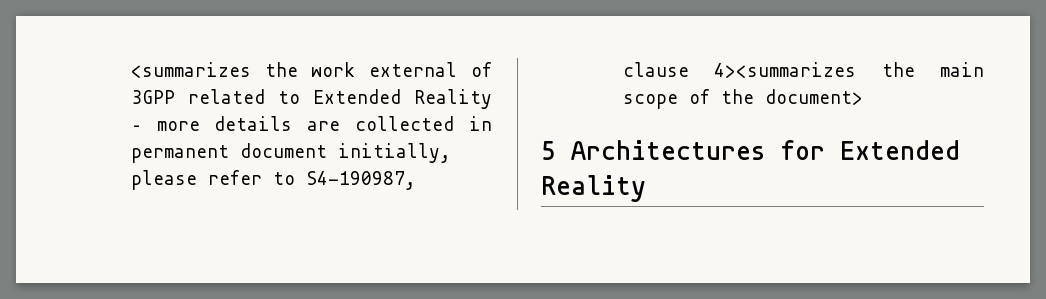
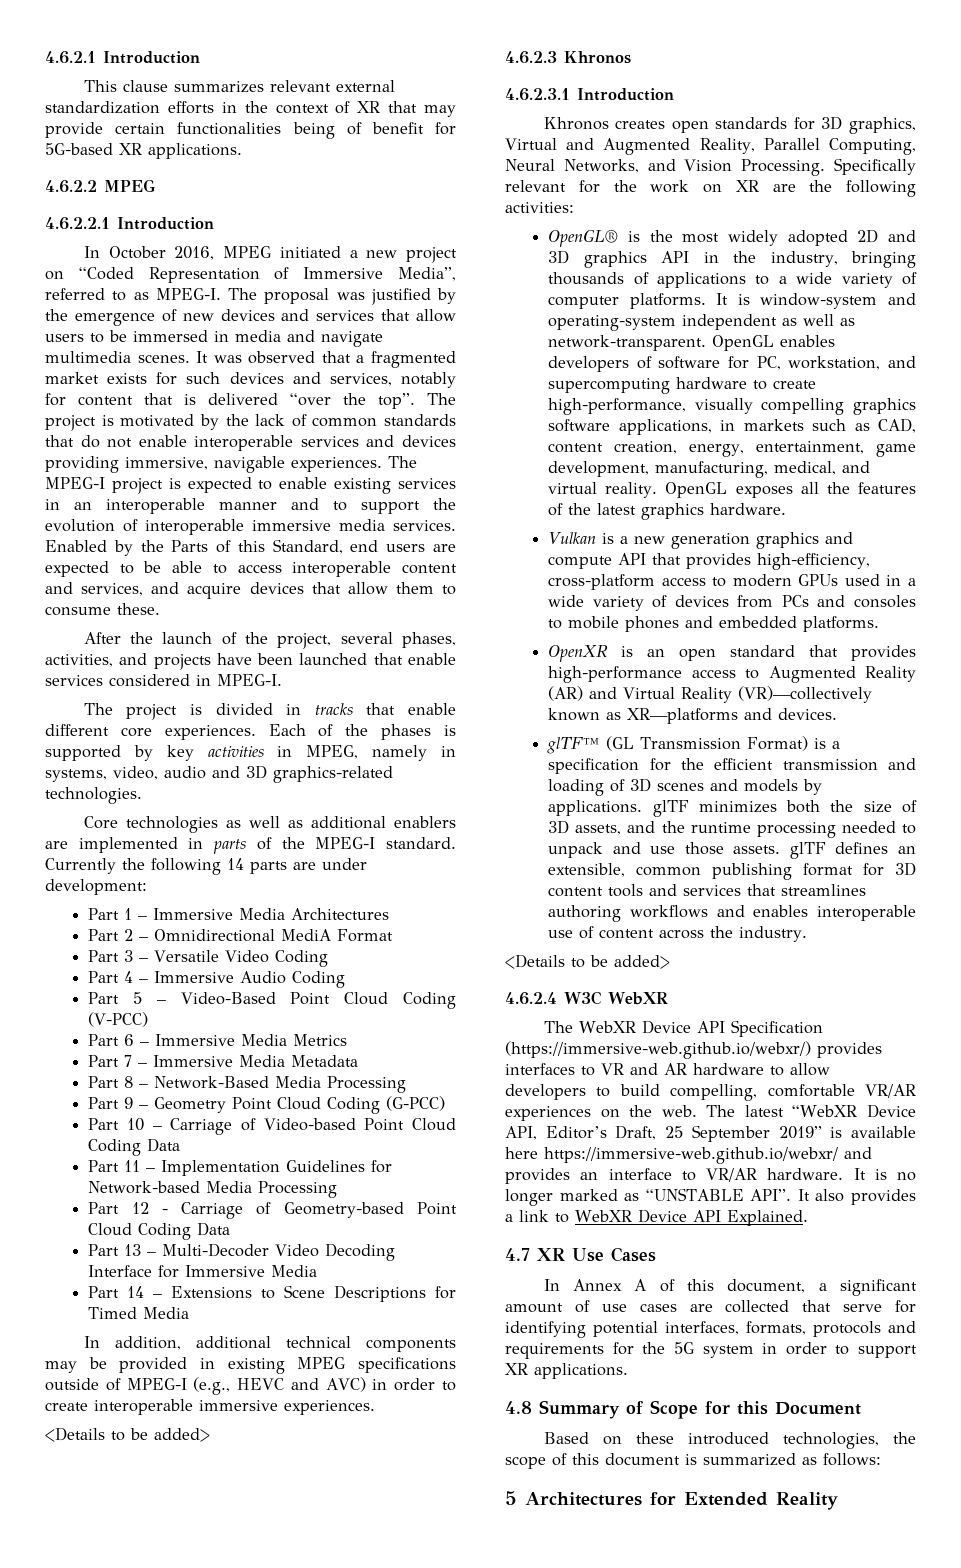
- <summarizes the work external of 3GPP related to Extended Reality – more details are collected in permanent document initially, please refer to S4-190987, clause 4><summarizes the main scope of the document>
+ 4.6.2.1 Introduction
+ This clause summarizes relevant external standardization efforts in the context of XR that may provide certain functionalities being of benefit for 5G-based XR applications.
+ 4.6.2.2 MPEG
+ 4.6.2.2.1 Introduction
+ In October 2016, MPEG initiated a new project on “Coded Representation of Immersive Media”, referred to as MPEG-I. The proposal was justified by the emergence of new devices and services that allow users to be immersed in media and navigate multimedia scenes. It was observed that a fragmented market exists for such devices and services, notably for content that is delivered “over the top”. The project is motivated by the lack of common standards that do not enable interoperable services and devices providing immersive, navigable experiences. The MPEG-I project is expected to enable existing services in an interoperable manner and to support the evolution of interoperable immersive media services. Enabled by the Parts of this Standard, end users are expected to be able to access interoperable content and services, and acquire devices that allow them to consume these.
+ After the launch of the project, several phases, activities, and projects have been launched that enable services considered in MPEG-I.
+ The project is divided in tracks that enable different core experiences. Each of the phases is supported by key activities in MPEG, namely in systems, video, audio and 3D graphics-related technologies.
+ Core technologies as well as additional enablers are implemented in parts of the MPEG-I standard. Currently the following 14 parts are under development:
+ Part 1 – Immersive Media Architectures
+ Part 2 – Omnidirectional MediA Format
+ Part 3 – Versatile Video Coding
+ Part 4 – Immersive Audio Coding
+ Part 5 – Video-Based Point Cloud Coding (V-PCC)
+ Part 6 – Immersive Media Metrics
+ Part 7 – Immersive Media Metadata
+ Part 8 – Network-Based Media Processing
+ Part 9 – Geometry Point Cloud Coding (G-PCC)
+ Part 10 – Carriage of Video-based Point Cloud Coding Data
+ Part 11 – Implementation Guidelines for Network-based Media Processing
+ Part 12 - Carriage of Geometry-based Point Cloud Coding Data
+ Part 13 – Multi-Decoder Video Decoding Interface for Immersive Media
+ Part 14 – Extensions to Scene Descriptions for Timed Media
+ In addition, additional technical components may be provided in existing MPEG specifications outside of MPEG-I (e.g., HEVC and AVC) in order to create interoperable immersive experiences.
+ <Details to be added>
+ 4.6.2.3 Khronos
+ 4.6.2.3.1 Introduction
+ Khronos creates open standards for 3D graphics, Virtual and Augmented Reality, Parallel Computing, Neural Networks, and Vision Processing. Specifically relevant for the work on XR are the following activities:
+ OpenGL® is the most widely adopted 2D and 3D graphics API in the industry, bringing thousands of applications to a wide variety of computer platforms. It is window-system and operating-system independent as well as network-transparent. OpenGL enables developers of software for PC, workstation, and supercomputing hardware to create high-performance, visually compelling graphics software applications, in markets such as CAD, content creation, energy, entertainment, game development, manufacturing, medical, and virtual reality. OpenGL exposes all the features of the latest graphics hardware.
+ Vulkan is a new generation graphics and compute API that provides high-efficiency, cross-platform access to modern GPUs used in a wide variety of devices from PCs and consoles to mobile phones and embedded platforms.
+ OpenXR is an open standard that provides high-performance access to Augmented Reality (AR) and Virtual Reality (VR)—collectively known as XR—platforms and devices.
+ glTF™ (GL Transmission Format) is a specification for the efficient transmission and loading of 3D scenes and models by applications. glTF minimizes both the size of 3D assets, and the runtime processing needed to unpack and use those assets. glTF defines an extensible, common publishing format for 3D content tools and services that streamlines authoring workflows and enables interoperable use of content across the industry.
+ <Details to be added>
+ 4.6.2.4 W3C WebXR
+ The WebXR Device API Specification (https://immersive-web.github.io/webxr/) provides interfaces to VR and AR hardware to allow developers to build compelling, comfortable VR/AR experiences on the web. The latest “WebXR Device API, Editor’s Draft, 25 September 2019” is available here https://immersive-web.github.io/webxr/ and provides an interface to VR/AR hardware. It is no longer marked as “UNSTABLE API”. It also provides a link to WebXR Device API Explained.
+ 4.7 XR Use Cases
+ In Annex A of this document, a significant amount of use cases are collected that serve for identifying potential interfaces, formats, protocols and requirements for the 5G system in order to support XR applications.
+ 4.8 Summary of Scope for this Document
+ Based on these introduced technologies, the scope of this document is summarized as follows:

